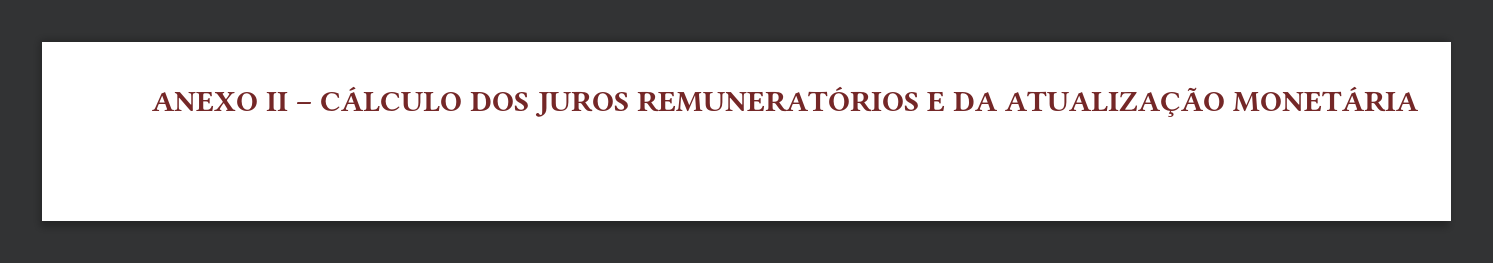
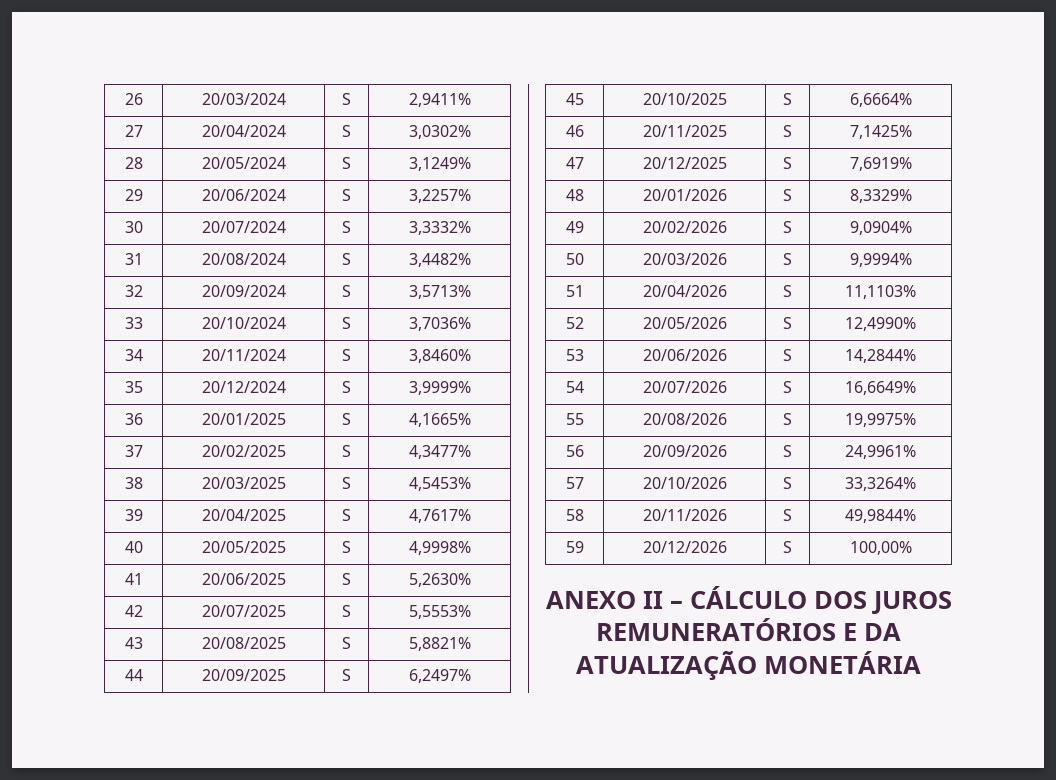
+ 26 | 20/03/2024 | S | 2,9411%
+ 27 | 20/04/2024 | S | 3,0302%
+ 28 | 20/05/2024 | S | 3,1249%
+ 29 | 20/06/2024 | S | 3,2257%
+ 30 | 20/07/2024 | S | 3,3332%
+ 31 | 20/08/2024 | S | 3,4482%
+ 32 | 20/09/2024 | S | 3,5713%
+ 33 | 20/10/2024 | S | 3,7036%
+ 34 | 20/11/2024 | S | 3,8460%
+ 35 | 20/12/2024 | S | 3,9999%
+ 36 | 20/01/2025 | S | 4,1665%
+ 37 | 20/02/2025 | S | 4,3477%
+ 38 | 20/03/2025 | S | 4,5453%
+ 39 | 20/04/2025 | S | 4,7617%
+ 40 | 20/05/2025 | S | 4,9998%
+ 41 | 20/06/2025 | S | 5,2630%
+ 42 | 20/07/2025 | S | 5,5553%
+ 43 | 20/08/2025 | S | 5,8821%
+ 44 | 20/09/2025 | S | 6,2497%
+ 45 | 20/10/2025 | S | 6,6664%
+ 46 | 20/11/2025 | S | 7,1425%
+ 47 | 20/12/2025 | S | 7,6919%
+ 48 | 20/01/2026 | S | 8,3329%
+ 49 | 20/02/2026 | S | 9,0904%
+ 50 | 20/03/2026 | S | 9,9994%
+ 51 | 20/04/2026 | S | 11,1103%
+ 52 | 20/05/2026 | S | 12,4990%
+ 53 | 20/06/2026 | S | 14,2844%
+ 54 | 20/07/2026 | S | 16,6649%
+ 55 | 20/08/2026 | S | 19,9975%
+ 56 | 20/09/2026 | S | 24,9961%
+ 57 | 20/10/2026 | S | 33,3264%
+ 58 | 20/11/2026 | S | 49,9844%
+ 59 | 20/12/2026 | S | 100,00%

